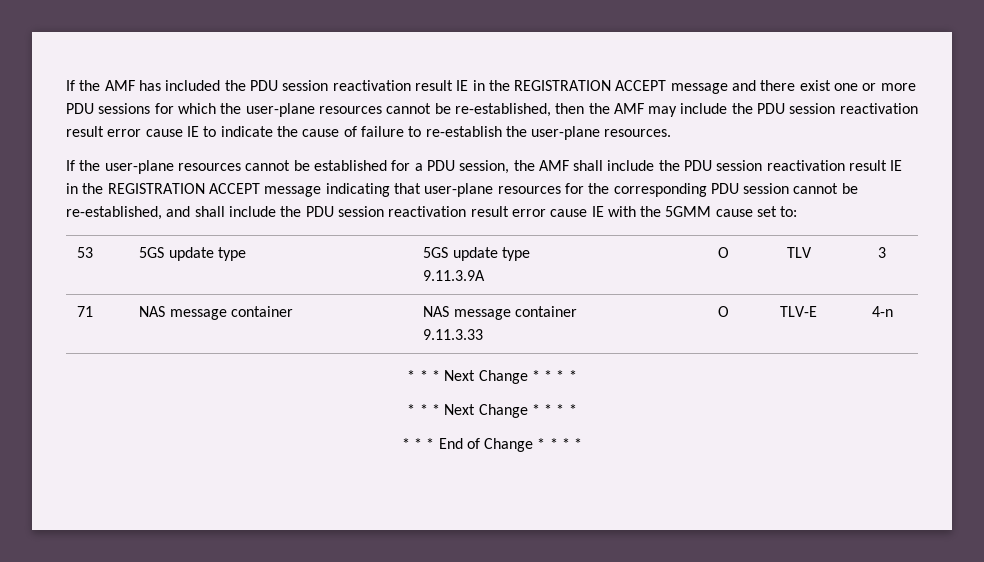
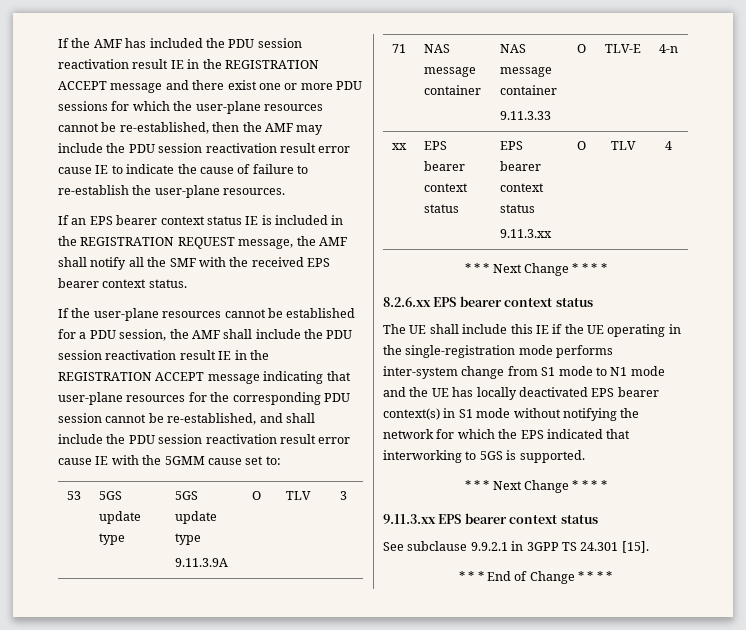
+ If an EPS bearer context status IE is included in the REGISTRATION REQUEST message, the AMF shall notify all the SMF with the received EPS bearer context status.
  71 | NAS message container | NAS message container
  9.11.3.33 | O | TLV-E | 4-n
+ xx | EPS bearer context status | EPS bearer context status
+ 9.11.3.xx | O | TLV | 4
  * * * Next Change * * * *
+ 8.2.6.xx EPS bearer context status
+ The UE shall include this IE if the UE operating in the single-registration mode performs inter-system change from S1 mode to N1 mode and the UE has locally deactivated EPS bearer context(s) in S1 mode without notifying the network for which the EPS indicated that interworking to 5GS is supported.
  * * * Next Change * * * *
+ 9.11.3.xx EPS bearer context status
+ See subclause 9.9.2.1 in 3GPP TS 24.301 [15].

